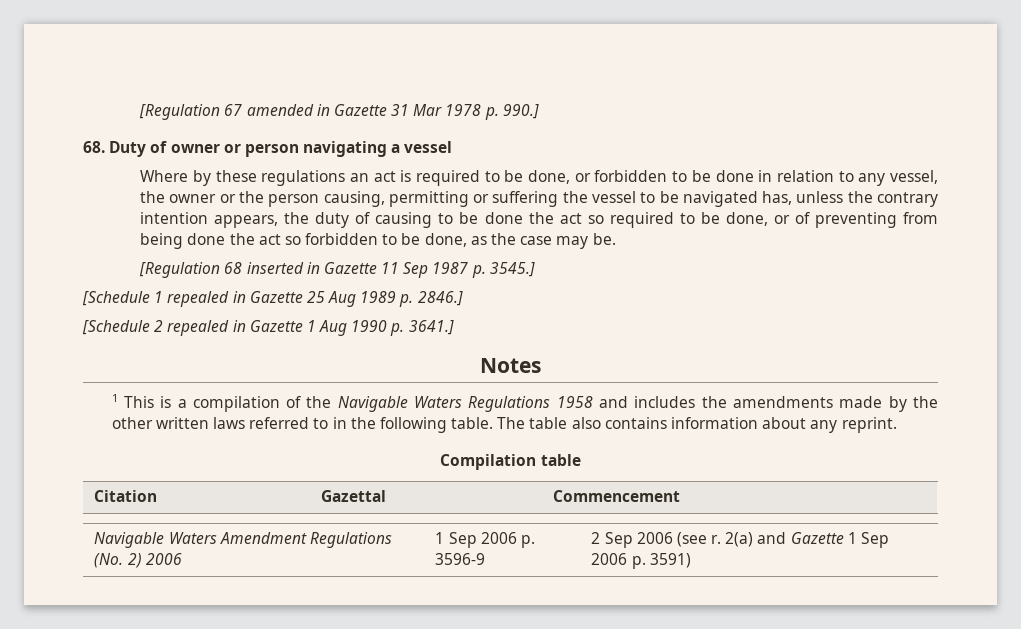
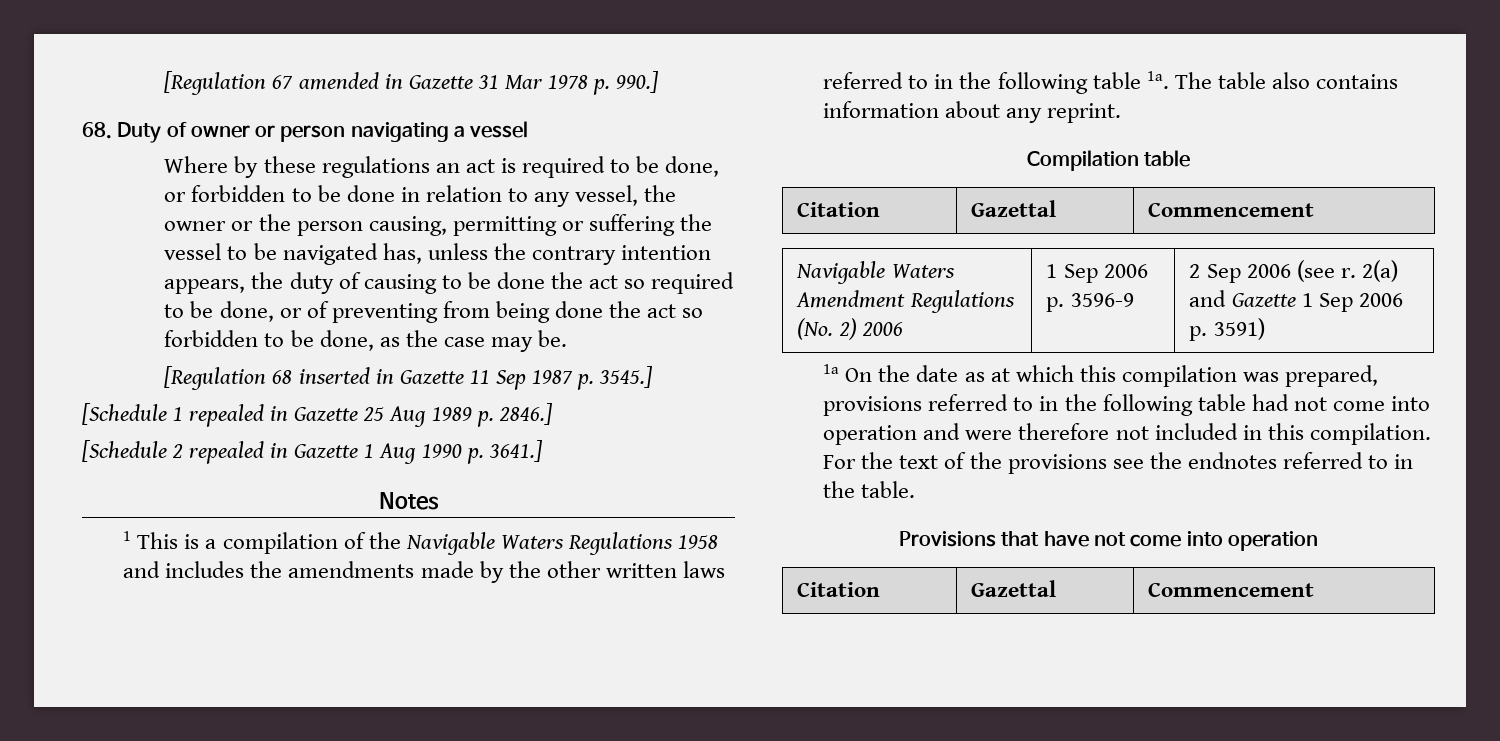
- 1 This is a compilation of the Navigable Waters Regulations 1958 and includes the amendments made by the other written laws referred to in the following table.
+ 1 This is a compilation of the Navigable Waters Regulations 1958 and includes the amendments made by the other written laws referred to in the following table 1a.
+ 1a On the date as at which this compilation was prepared, provisions referred to in the following table had not come into operation and were therefore not included in this compilation. For the text of the provisions see the endnotes referred to in the table.
+ Provisions that have not come into operation
+ Citation | Gazettal | Commencement

